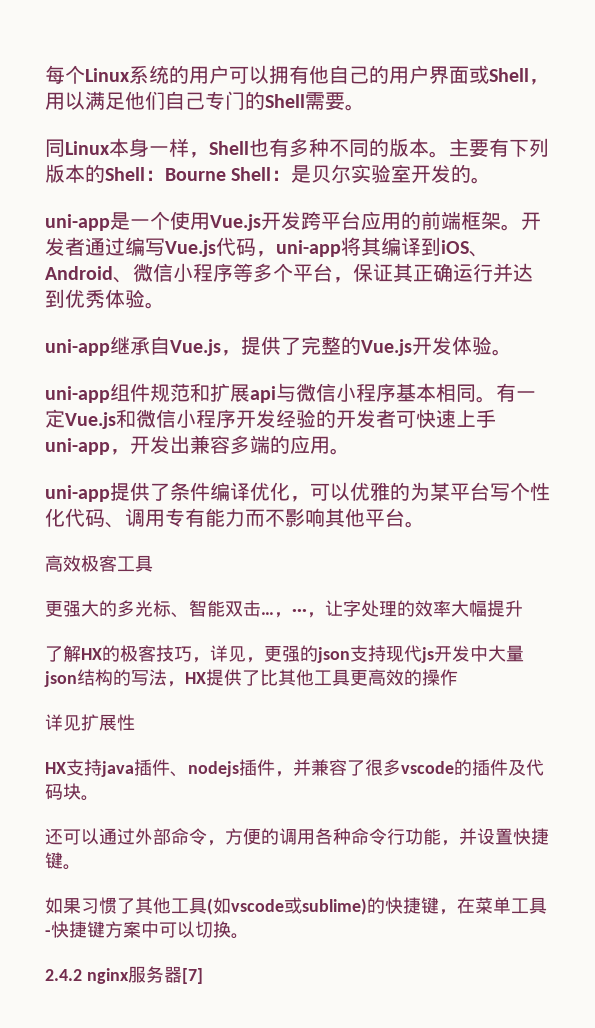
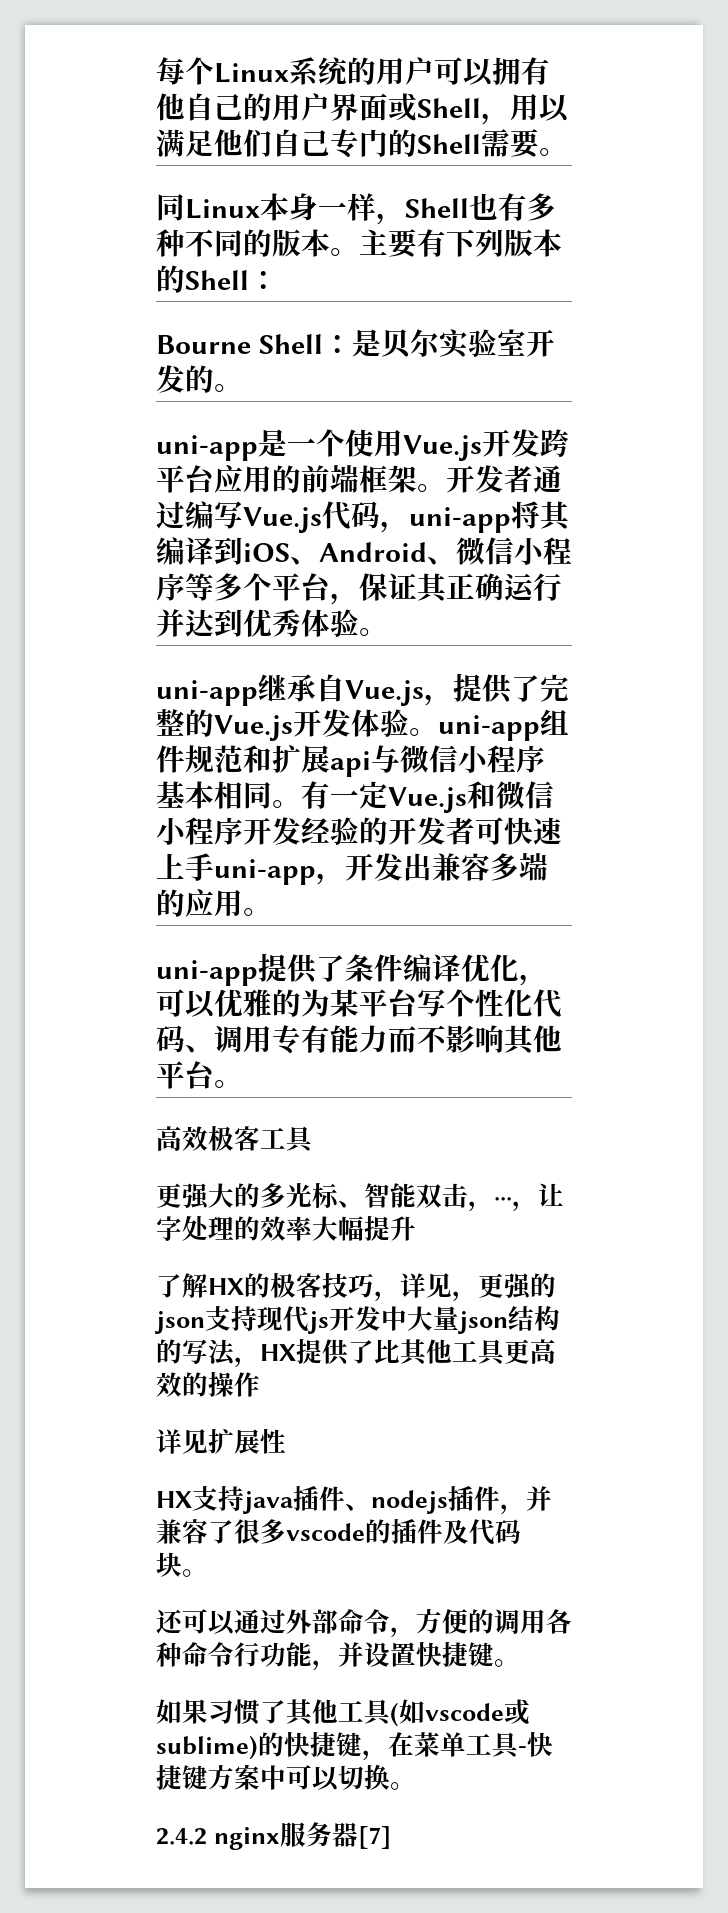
- 主要有下列版本的Shell：Bourne Shell：是贝尔实验室开发的。
+ 主要有下列版本的Shell：
+ Bourne Shell：是贝尔实验室开发的。
- uni-app继承自Vue.js，提供了完整的Vue.js开发体验。
- uni-app组件规范和扩展api与微信小程序基本相同。
+ uni-app继承自Vue.js，提供了完整的Vue.js开发体验。uni-app组件规范和扩展api与微信小程序基本相同。
- 更强大的多光标、智能双击…，···，让字处理的效率大幅提升
+ 更强大的多光标、智能双击，···，让字处理的效率大幅提升

